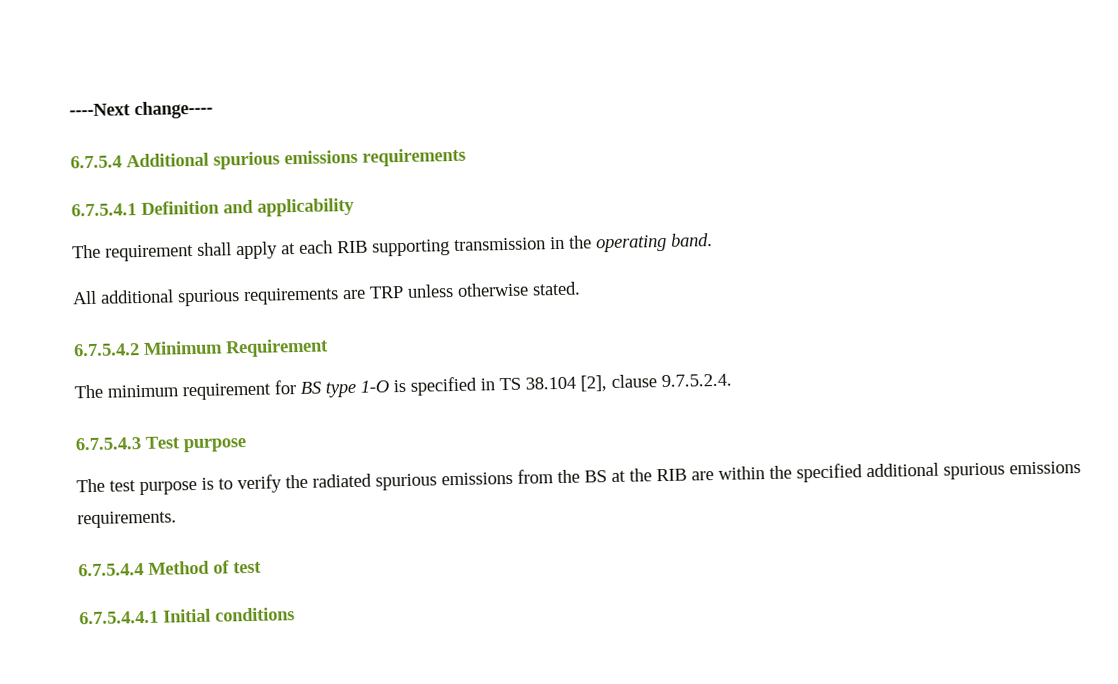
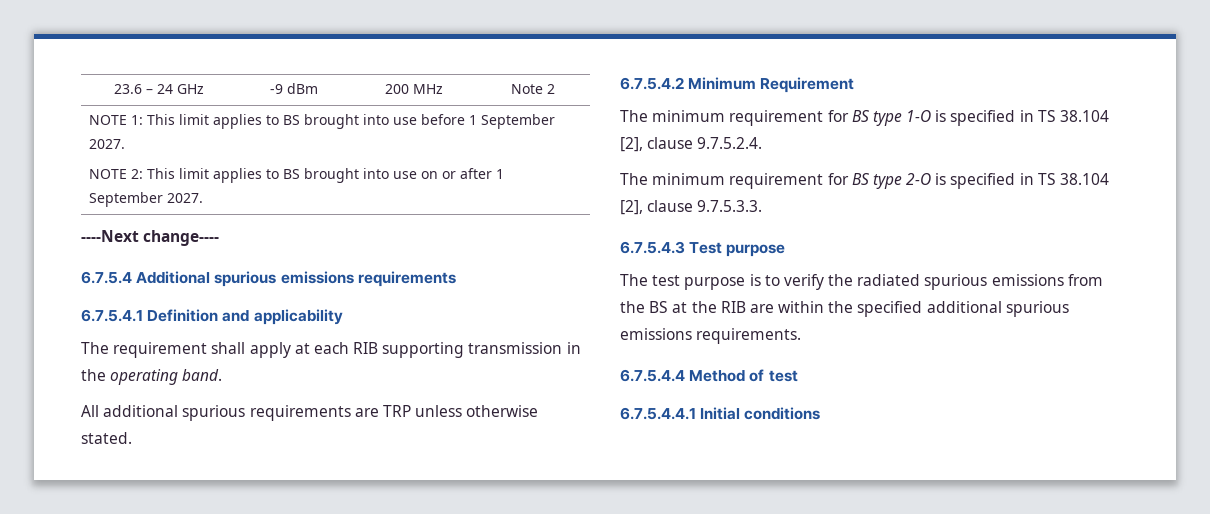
+ 23.6 – 24 GHz | -9 dBm | 200 MHz | Note 2
+ NOTE 1: This limit applies to BS brought into use before 1 September 2027.
+ NOTE 2: This limit applies to BS brought into use on or after 1 September 2027.
+ The minimum requirement for BS type 2-O is specified in TS 38.104 [2], clause 9.7.5.3.3.

